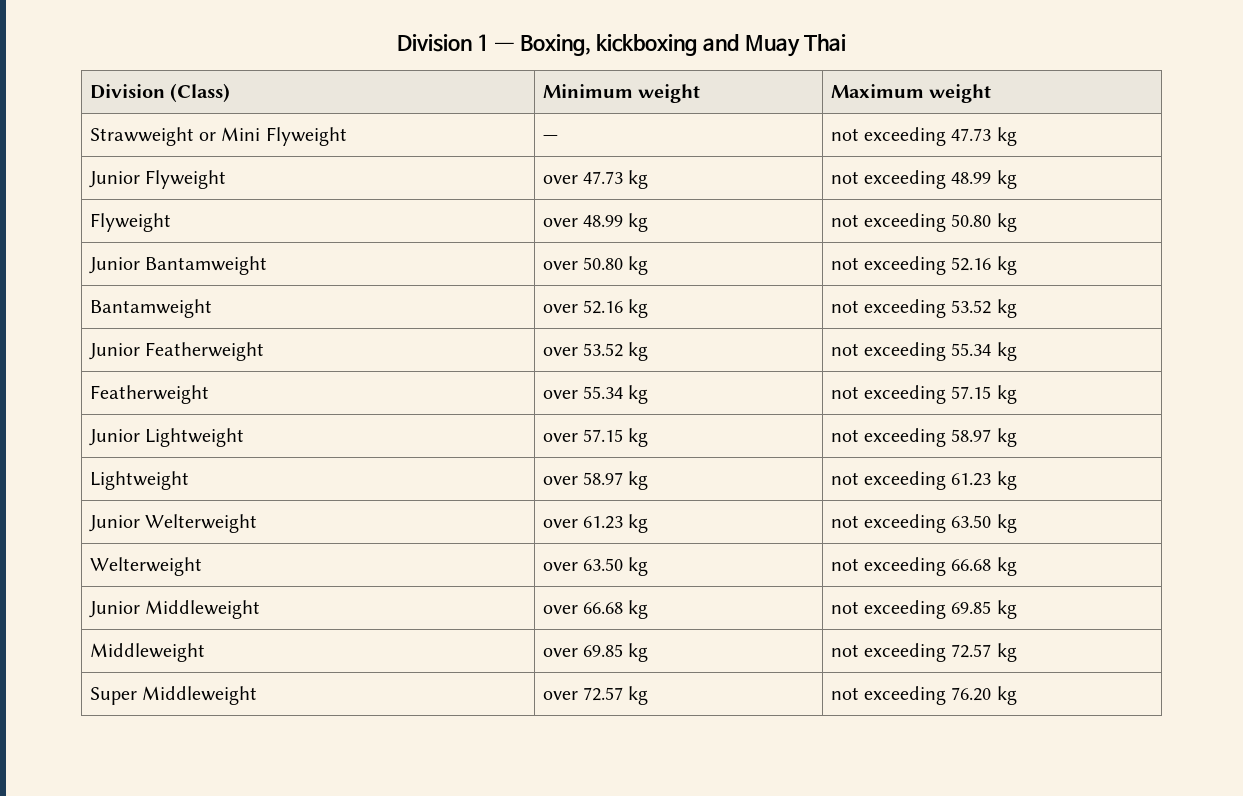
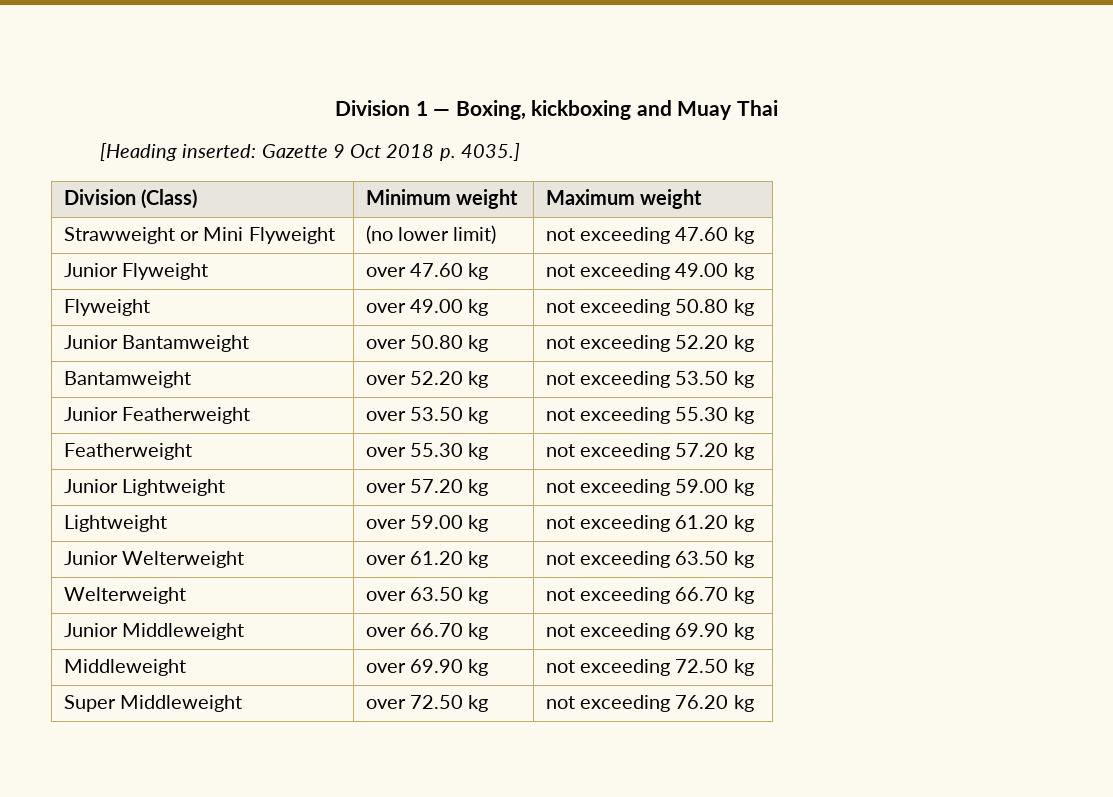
+ [Heading inserted: Gazette 9 Oct 2018 p. 4035.]
- Strawweight or Mini Flyweight | — | not exceeding 47.73 kg
+ Strawweight or Mini Flyweight | (no lower limit) | not exceeding 47.60 kg
- Junior Flyweight | over 47.73 kg | not exceeding 48.99 kg
+ Junior Flyweight | over 47.60 kg | not exceeding 49.00 kg
- Flyweight | over 48.99 kg | not exceeding 50.80 kg
+ Flyweight | over 49.00 kg | not exceeding 50.80 kg
- Junior Bantamweight | over 50.80 kg | not exceeding 52.16 kg
+ Junior Bantamweight | over 50.80 kg | not exceeding 52.20 kg
- Bantamweight | over 52.16 kg | not exceeding 53.52 kg
+ Bantamweight | over 52.20 kg | not exceeding 53.50 kg
- Junior Featherweight | over 53.52 kg | not exceeding 55.34 kg
+ Junior Featherweight | over 53.50 kg | not exceeding 55.30 kg
- Featherweight | over 55.34 kg | not exceeding 57.15 kg
+ Featherweight | over 55.30 kg | not exceeding 57.20 kg
- Junior Lightweight | over 57.15 kg | not exceeding 58.97 kg
+ Junior Lightweight | over 57.20 kg | not exceeding 59.00 kg
- Lightweight | over 58.97 kg | not exceeding 61.23 kg
+ Lightweight | over 59.00 kg | not exceeding 61.20 kg
- Junior Welterweight | over 61.23 kg | not exceeding 63.50 kg
+ Junior Welterweight | over 61.20 kg | not exceeding 63.50 kg
- Welterweight | over 63.50 kg | not exceeding 66.68 kg
+ Welterweight | over 63.50 kg | not exceeding 66.70 kg
- Junior Middleweight | over 66.68 kg | not exceeding 69.85 kg
+ Junior Middleweight | over 66.70 kg | not exceeding 69.90 kg
- Middleweight | over 69.85 kg | not exceeding 72.57 kg
+ Middleweight | over 69.90 kg | not exceeding 72.50 kg
- Super Middleweight | over 72.57 kg | not exceeding 76.20 kg
+ Super Middleweight | over 72.50 kg | not exceeding 76.20 kg

